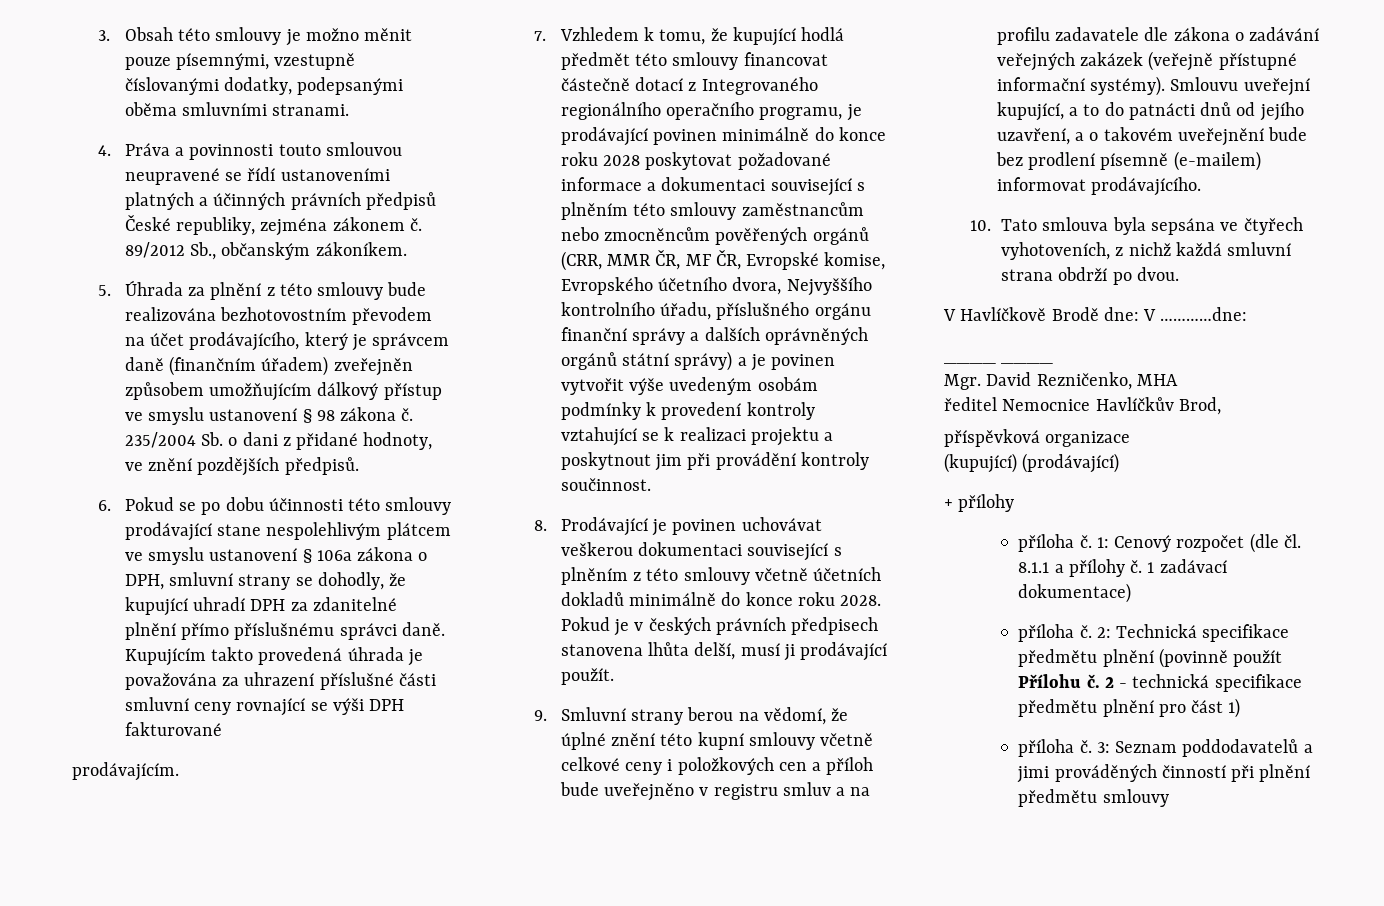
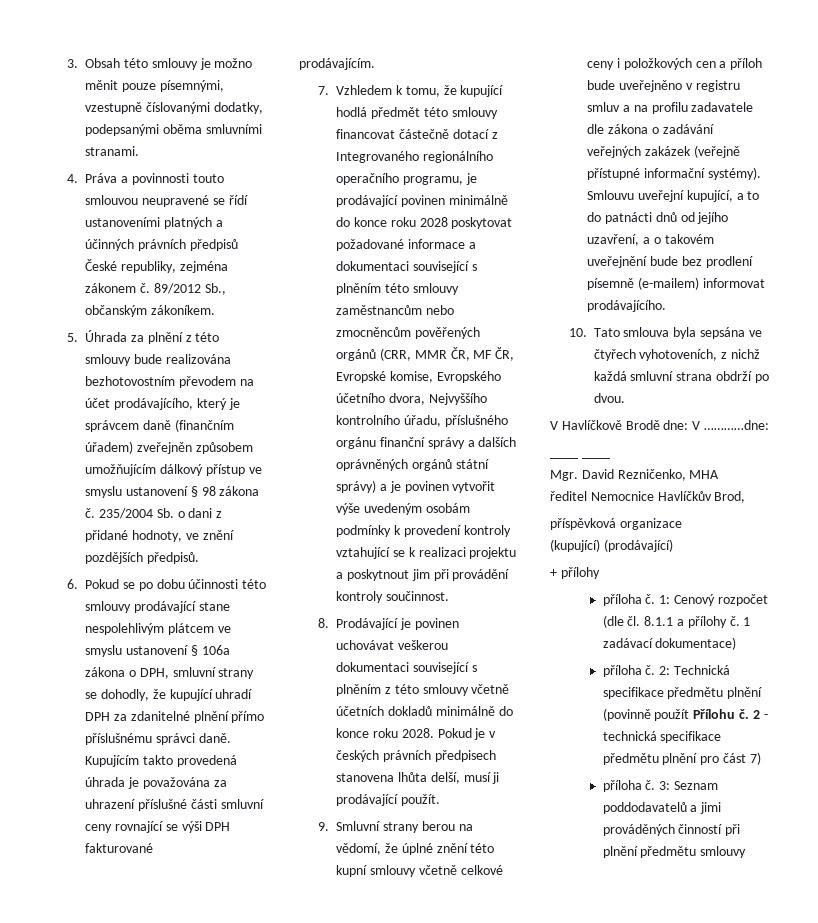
- 2 - technická specifikace předmětu plnění pro část 1)
+ 2 - technická specifikace předmětu plnění pro část 7)

